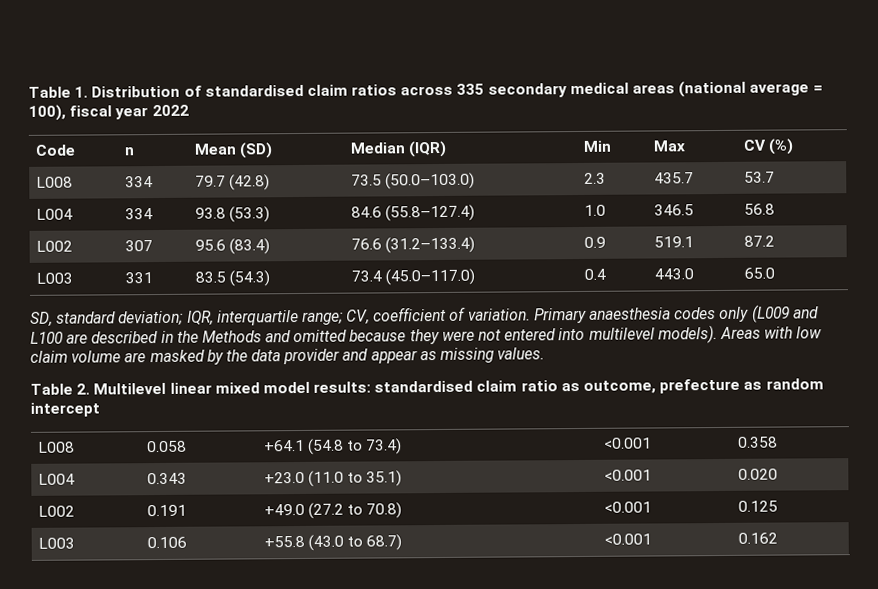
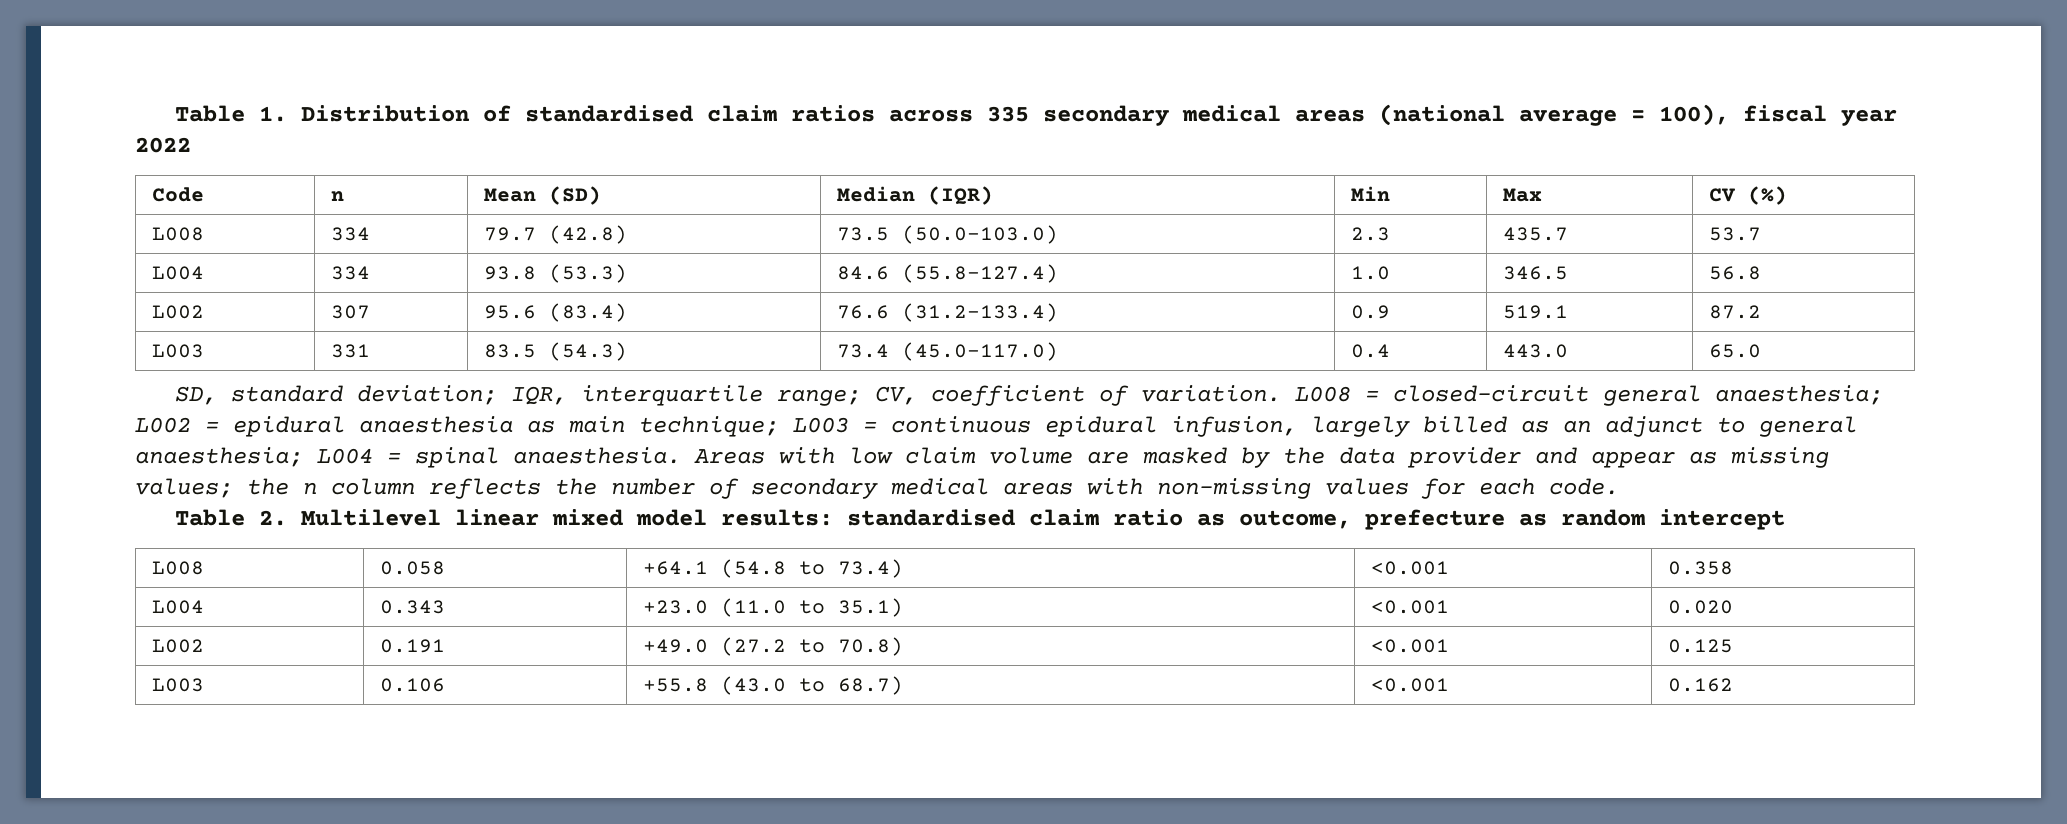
- Primary anaesthesia codes only (L009 and L100 are described in the Methods and omitted because they were not entered into multilevel models).
+ L008 = closed-circuit general anaesthesia; L002 = epidural anaesthesia as main technique; L003 = continuous epidural infusion, largely billed as an adjunct to general anaesthesia; L004 = spinal anaesthesia.
- Areas with low claim volume are masked by the data provider and appear as missing values.
+ Areas with low claim volume are masked by the data provider and appear as missing values; the n column reflects the number of secondary medical areas with non-missing values for each code.

